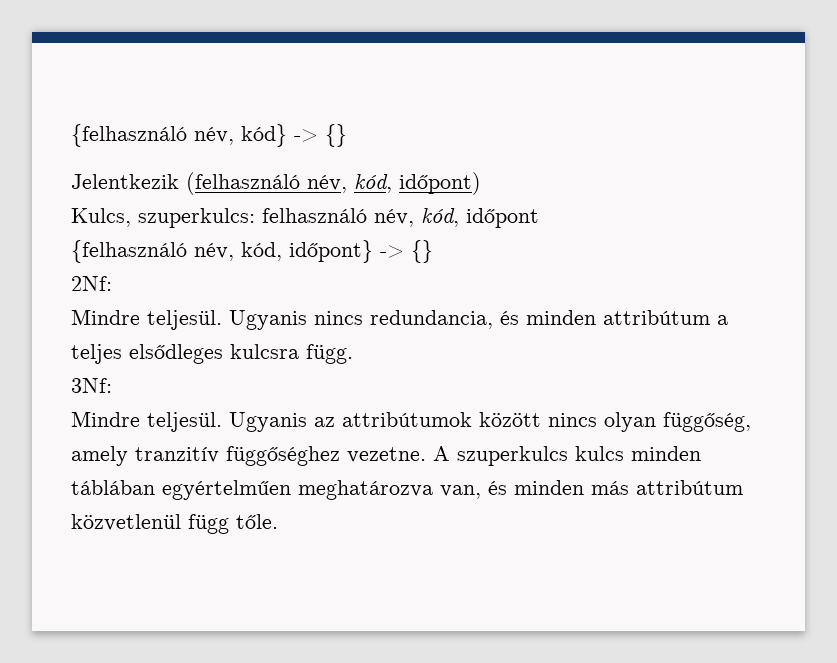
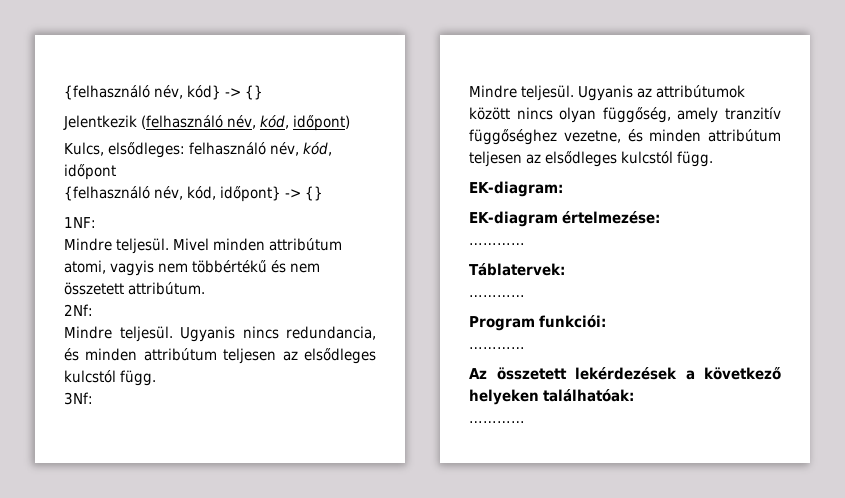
- Kulcs, szuperkulcs: felhasználó név, kód, időpont
+ Kulcs, elsődleges: felhasználó név, kód, időpont
+ 1NF:
+ Mindre teljesül. Mivel minden attribútum atomi, vagyis nem többértékű és nem összetett attribútum.
- Ugyanis nincs redundancia, és minden attribútum a teljes elsődleges kulcsra függ.
+ Ugyanis nincs redundancia, és minden attribútum teljesen az elsődleges kulcstól függ.
- Ugyanis az attribútumok között nincs olyan függőség, amely tranzitív függőséghez vezetne. A szuperkulcs kulcs minden táblában egyértelműen meghatározva van, és minden más attribútum közvetlenül függ tőle.
+ Ugyanis az attribútumok között nincs olyan függőség, amely tranzitív függőséghez vezetne, és minden attribútum teljesen az elsődleges kulcstól függ.
+ EK-diagram:
+ EK-diagram értelmezése:
+ …………
+ Táblatervek:
+ …………
+ Program funkciói:
+ …………
+ Az összetett lekérdezések a következő helyeken találhatóak:
+ …………

